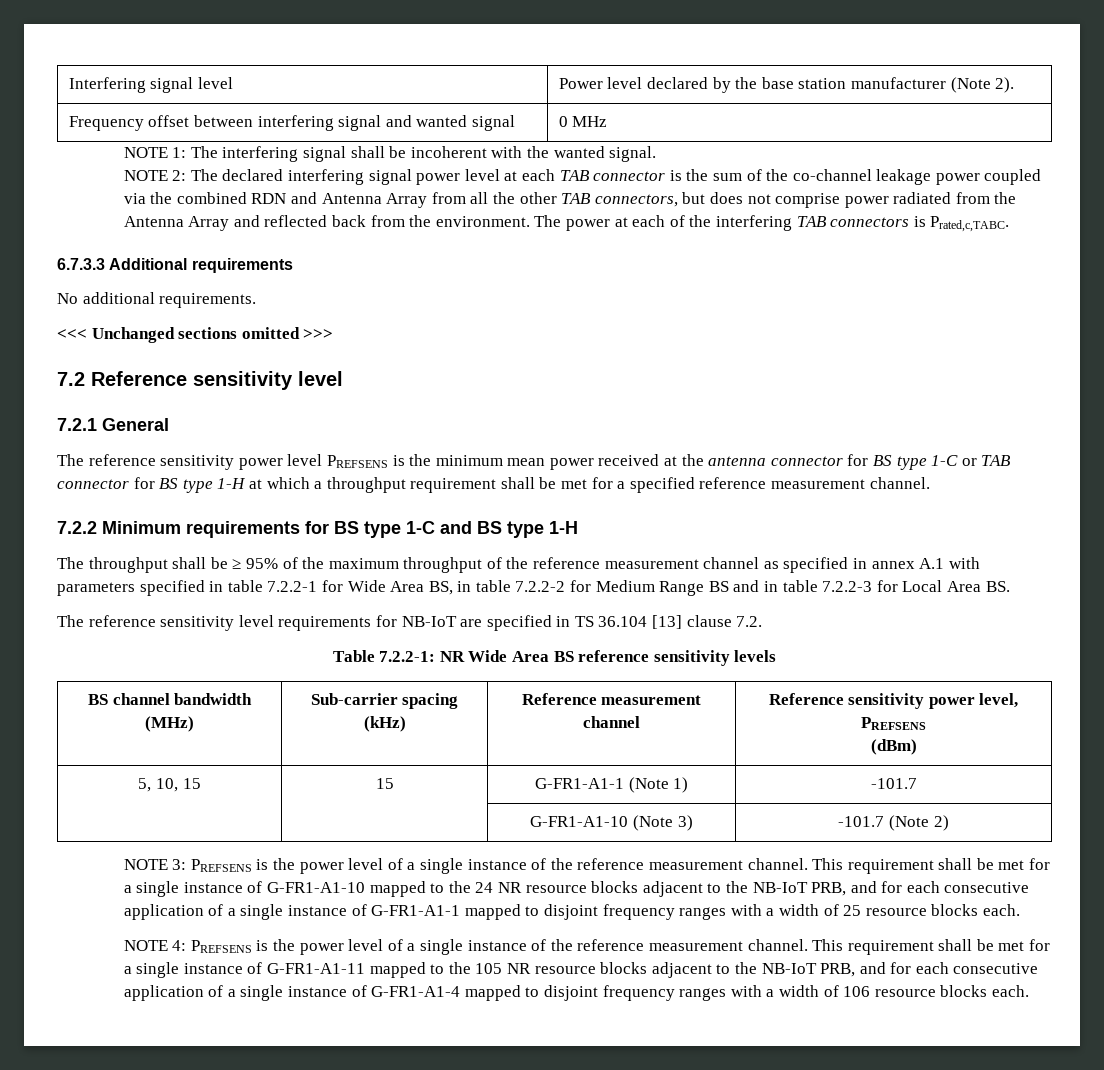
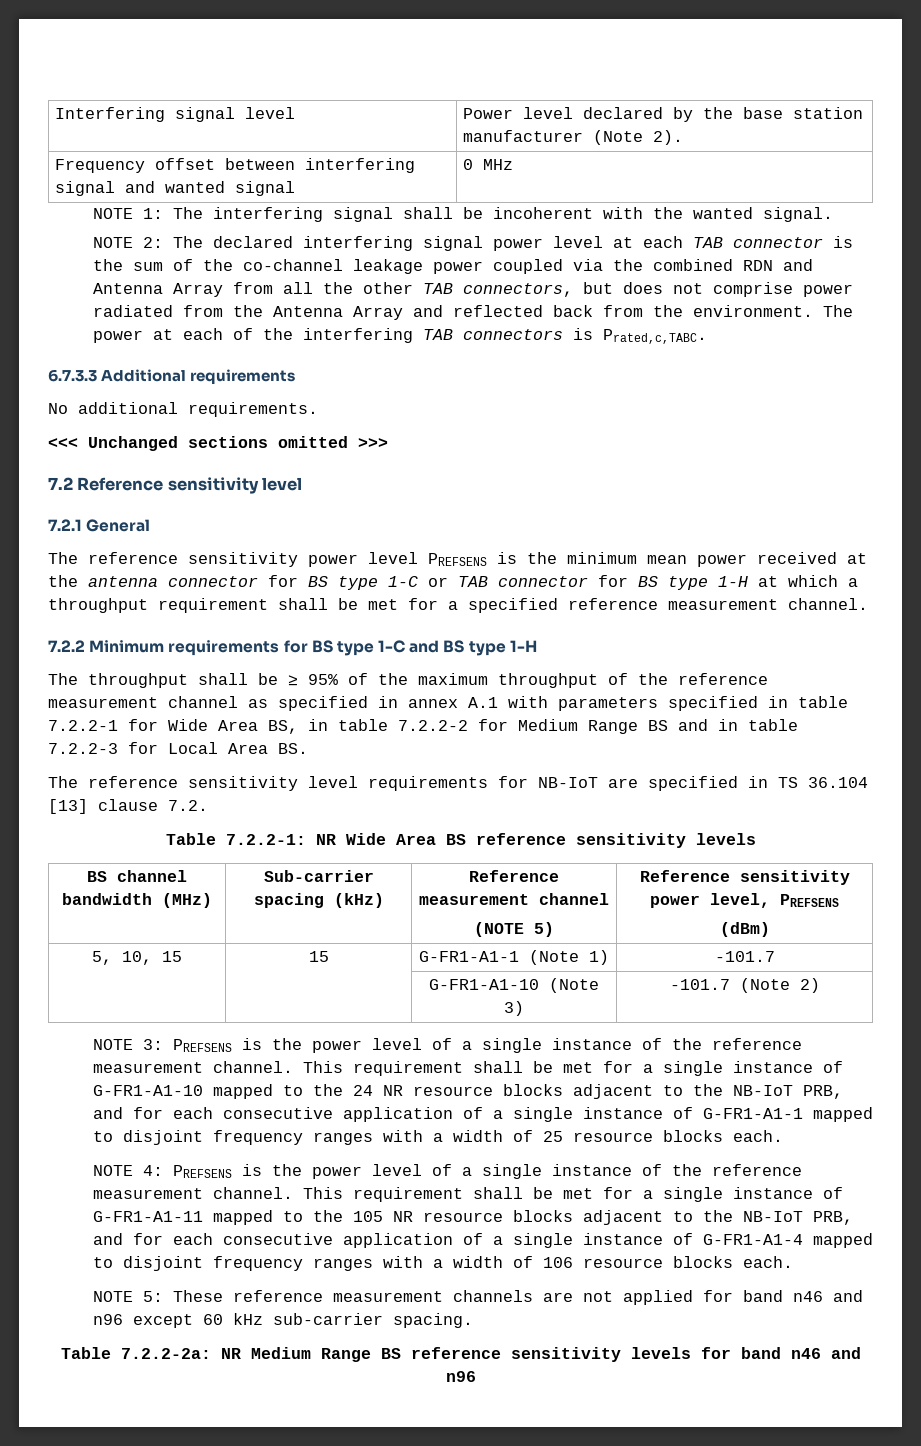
- BS channel bandwidth (MHz) | Sub-carrier spacing (kHz) | Reference measurement channel | Reference sensitivity power level, PREFSENS
+ BS channel bandwidth (MHz) | Sub-carrier spacing (kHz) | Reference measurement channel
+ (NOTE 5) | Reference sensitivity power level, PREFSENS
+ NOTE 5: These reference measurement channels are not applied for band n46 and n96 except 60 kHz sub-carrier spacing.
+ Table 7.2.2-2a: NR Medium Range BS reference sensitivity levels for band n46 and n96

